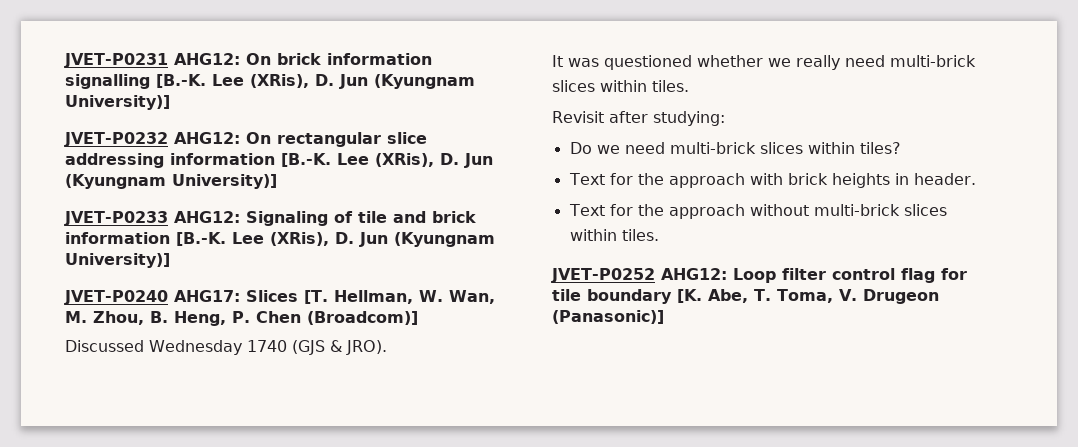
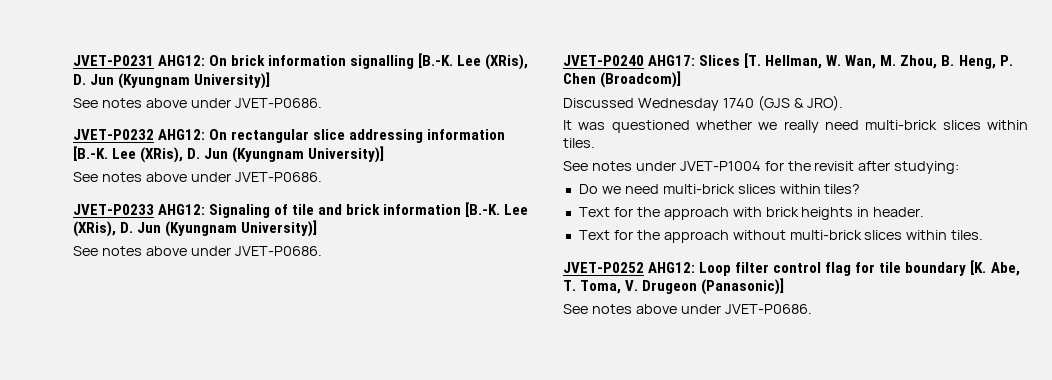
  JVET-P0231 AHG12: On brick information signalling [B.-K. Lee (XRis), D. Jun (Kyungnam University)]
+ See notes above under JVET-P0686.
  JVET-P0232 AHG12: On rectangular slice addressing information [B.-K. Lee (XRis), D. Jun (Kyungnam University)]
+ See notes above under JVET-P0686.
  JVET-P0233 AHG12: Signaling of tile and brick information [B.-K. Lee (XRis), D. Jun (Kyungnam University)]
+ See notes above under JVET-P0686.
- Revisit after studying:
+ See notes under JVET-P1004 for the revisit after studying:
  JVET-P0252 AHG12: Loop filter control flag for tile boundary [K. Abe, T. Toma, V. Drugeon (Panasonic)]
+ See notes above under JVET-P0686.

